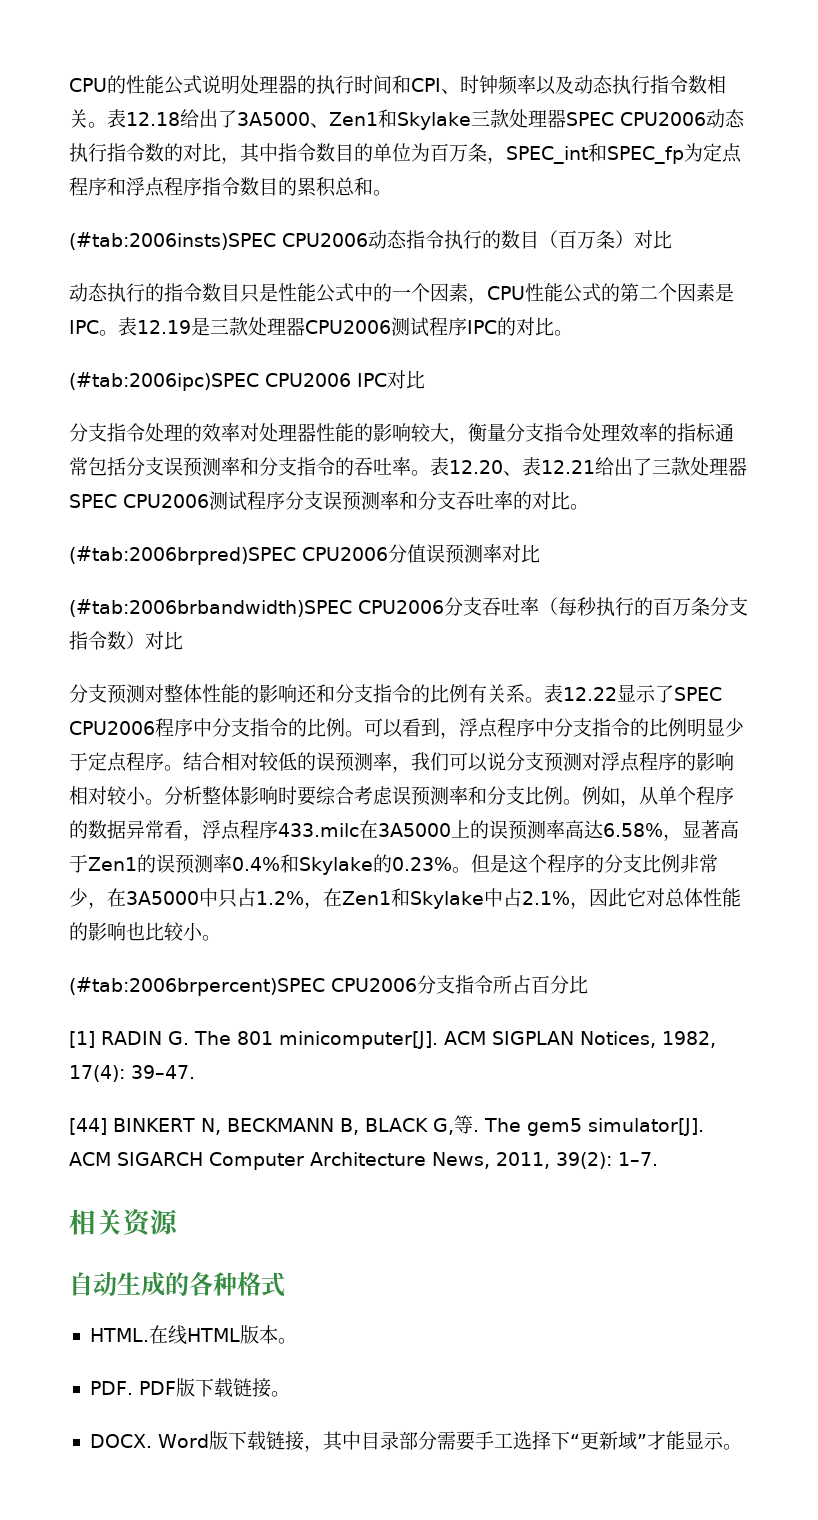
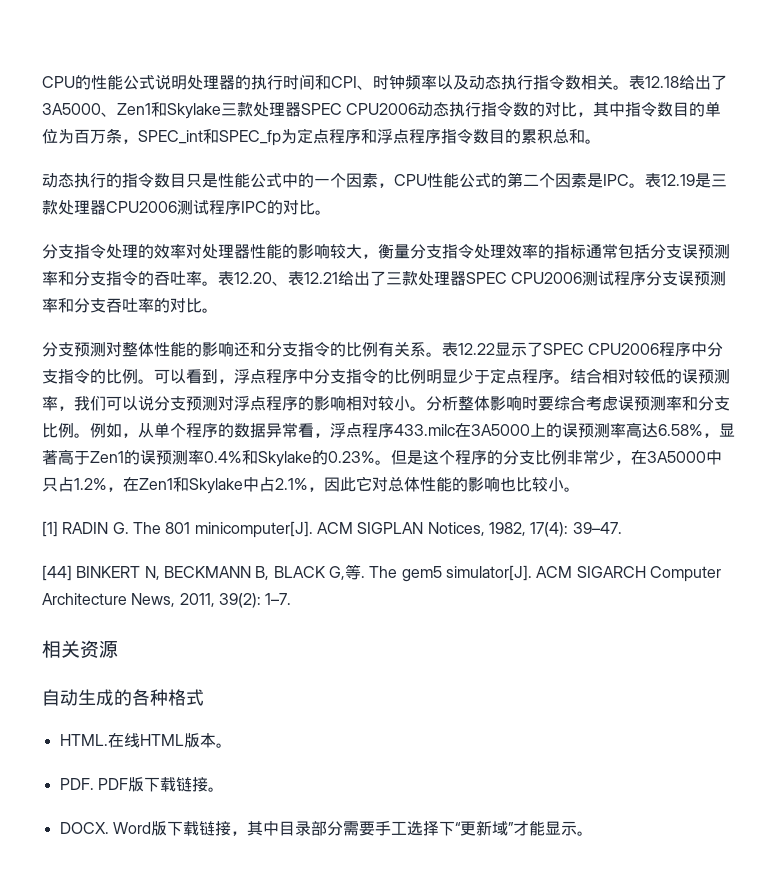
- (#tab:2006insts)SPEC CPU2006动态指令执行的数目（百万条）对比
- (#tab:2006ipc)SPEC CPU2006 IPC对比
- (#tab:2006brpred)SPEC CPU2006分值误预测率对比
- (#tab:2006brbandwidth)SPEC CPU2006分支吞吐率（每秒执行的百万条分支指令数）对比
- (#tab:2006brpercent)SPEC CPU2006分支指令所占百分比

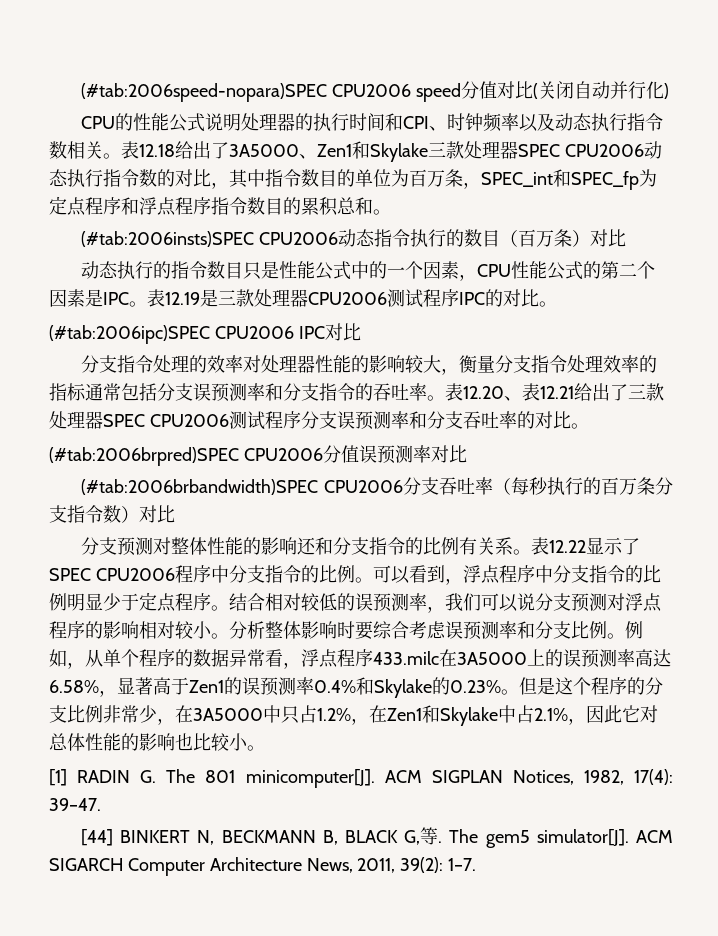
+ (#tab:2006speed-nopara)SPEC CPU2006 speed分值对比(关闭自动并行化)
+ (#tab:2006insts)SPEC CPU2006动态指令执行的数目（百万条）对比
+ (#tab:2006ipc)SPEC CPU2006 IPC对比
+ (#tab:2006brpred)SPEC CPU2006分值误预测率对比
+ (#tab:2006brbandwidth)SPEC CPU2006分支吞吐率（每秒执行的百万条分支指令数）对比
- 相关资源
- 自动生成的各种格式
- HTML.在线HTML版本。
- PDF. PDF版下载链接。
- DOCX. Word版下载链接，其中目录部分需要手工选择下“更新域”才能显示。

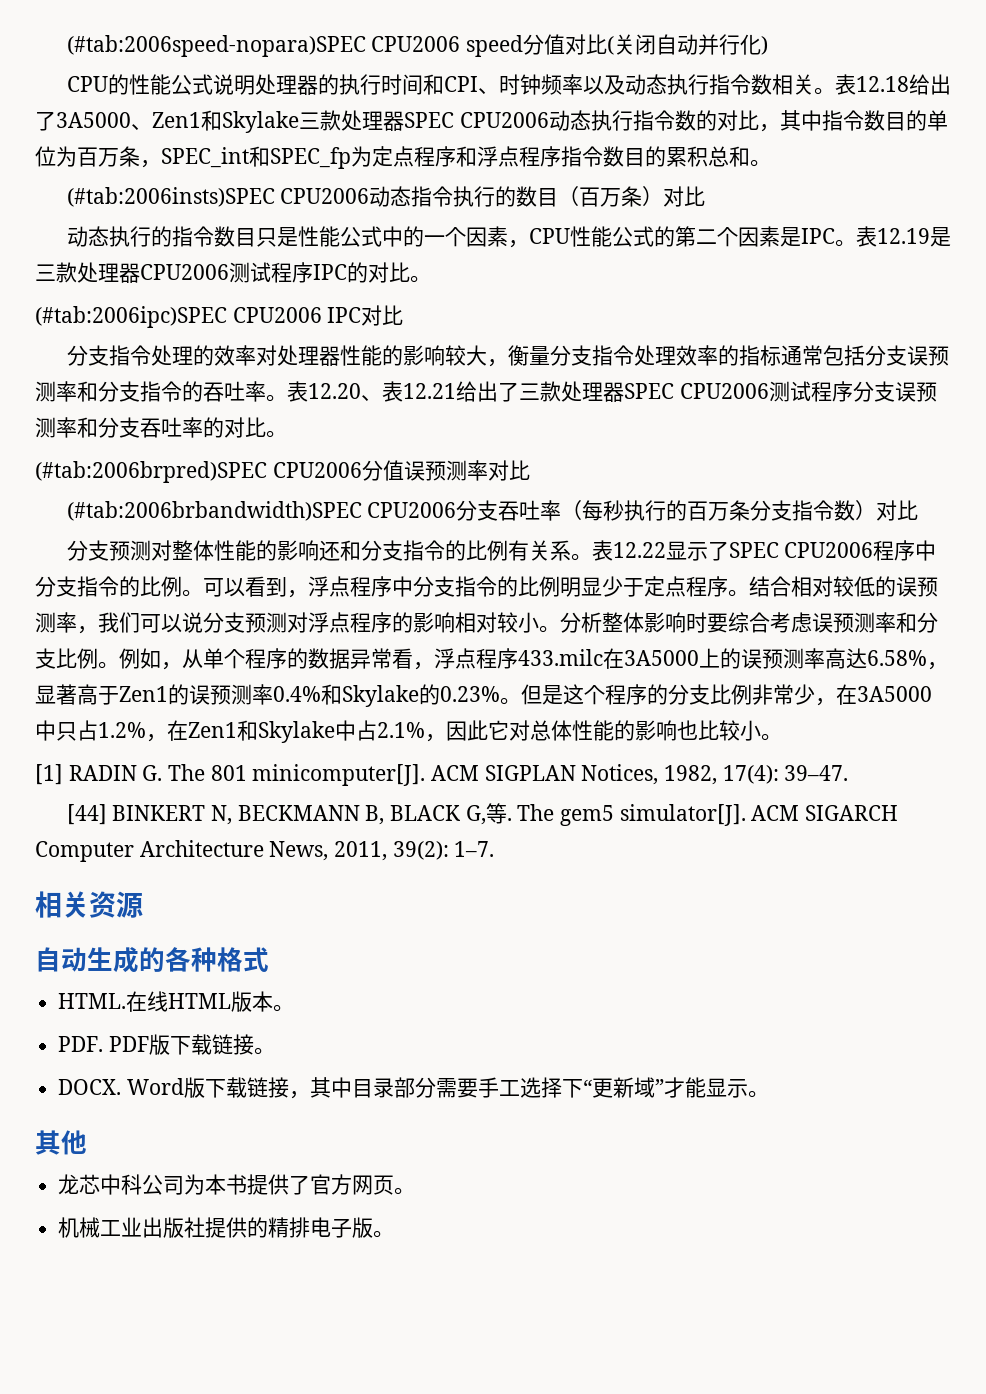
+ 相关资源
+ 自动生成的各种格式
+ HTML.在线HTML版本。
+ PDF. PDF版下载链接。
+ DOCX. Word版下载链接，其中目录部分需要手工选择下“更新域”才能显示。
+ 其他
+ 龙芯中科公司为本书提供了官方网页。
+ 机械工业出版社提供的精排电子版。

